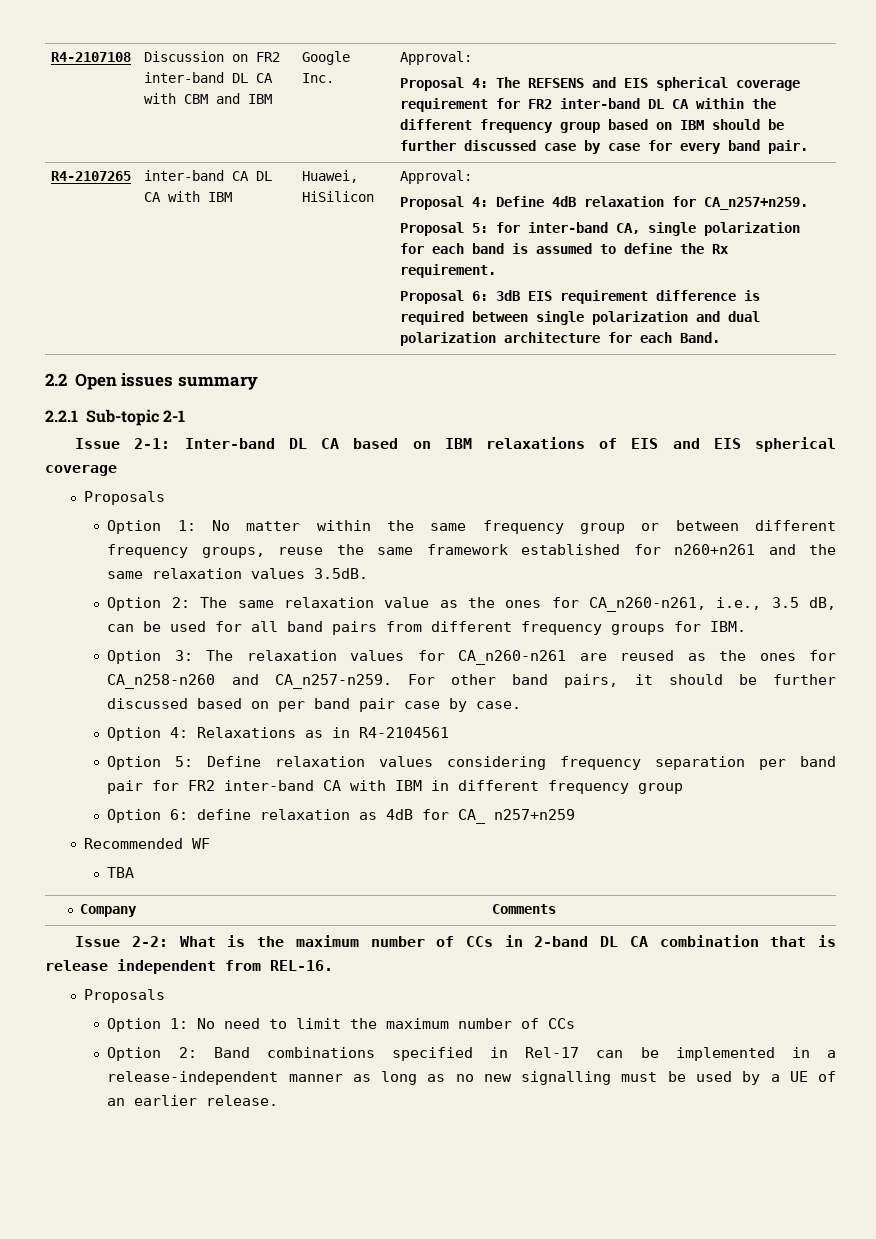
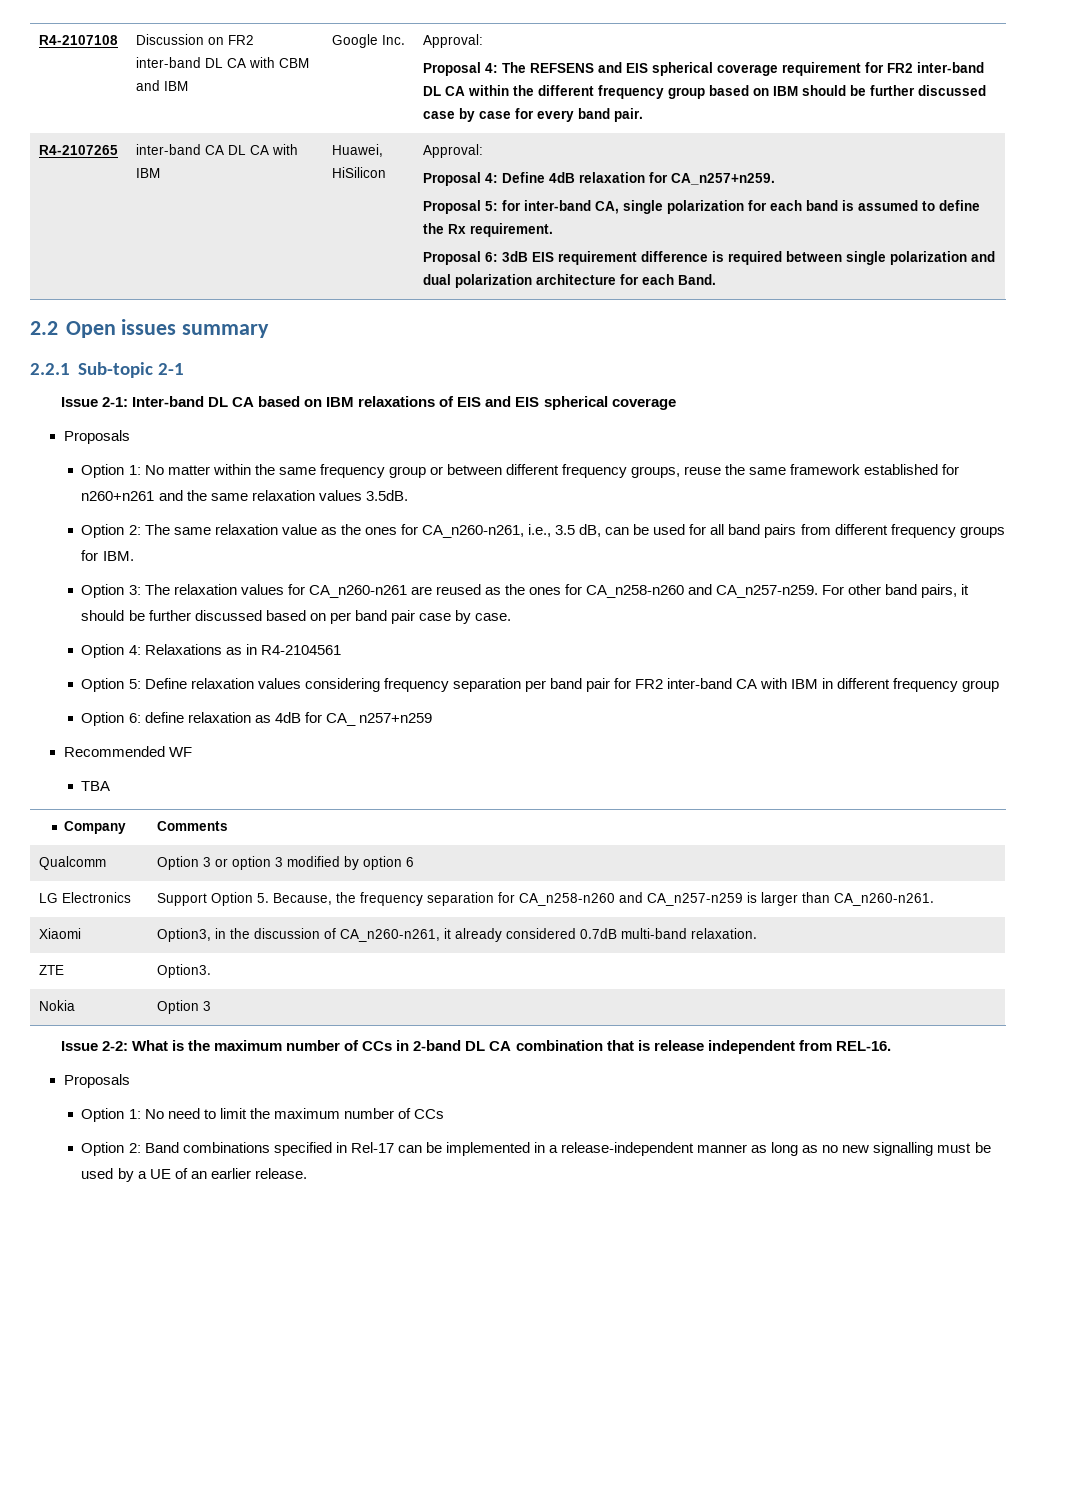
+ Qualcomm | Option 3 or option 3 modified by option 6
+ LG Electronics | Support Option 5. Because, the frequency separation for CA_n258-n260 and CA_n257-n259 is larger than CA_n260-n261.
+ Xiaomi | Option3, in the discussion of CA_n260-n261, it already considered 0.7dB multi-band relaxation.
+ ZTE | Option3.
+ Nokia | Option 3

